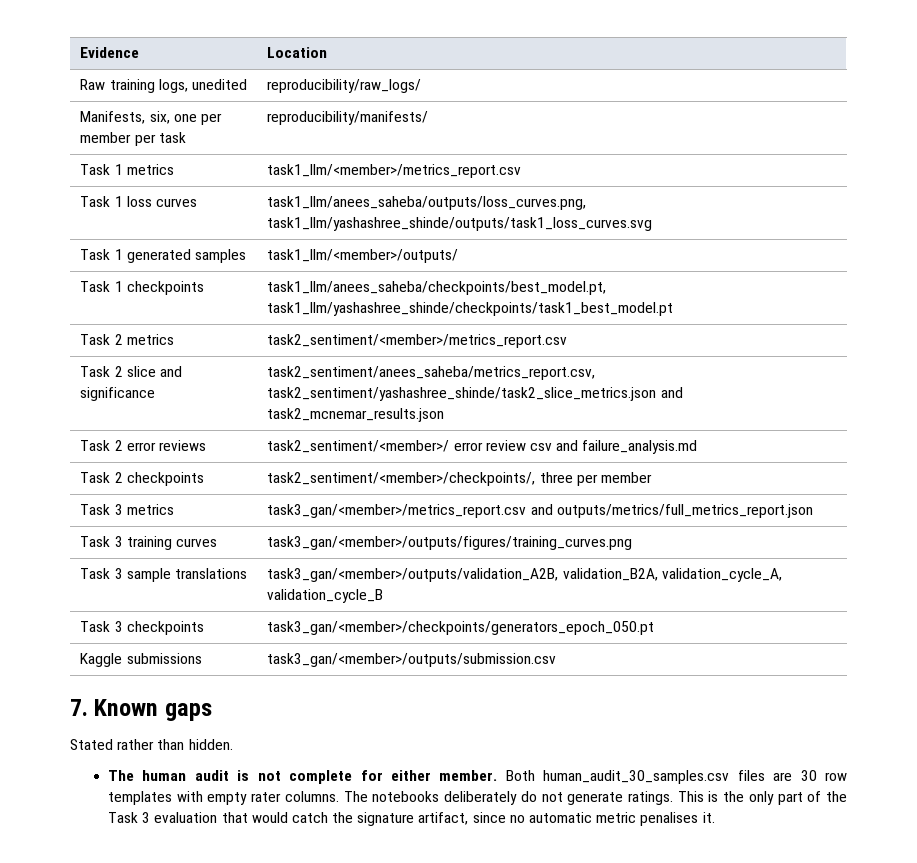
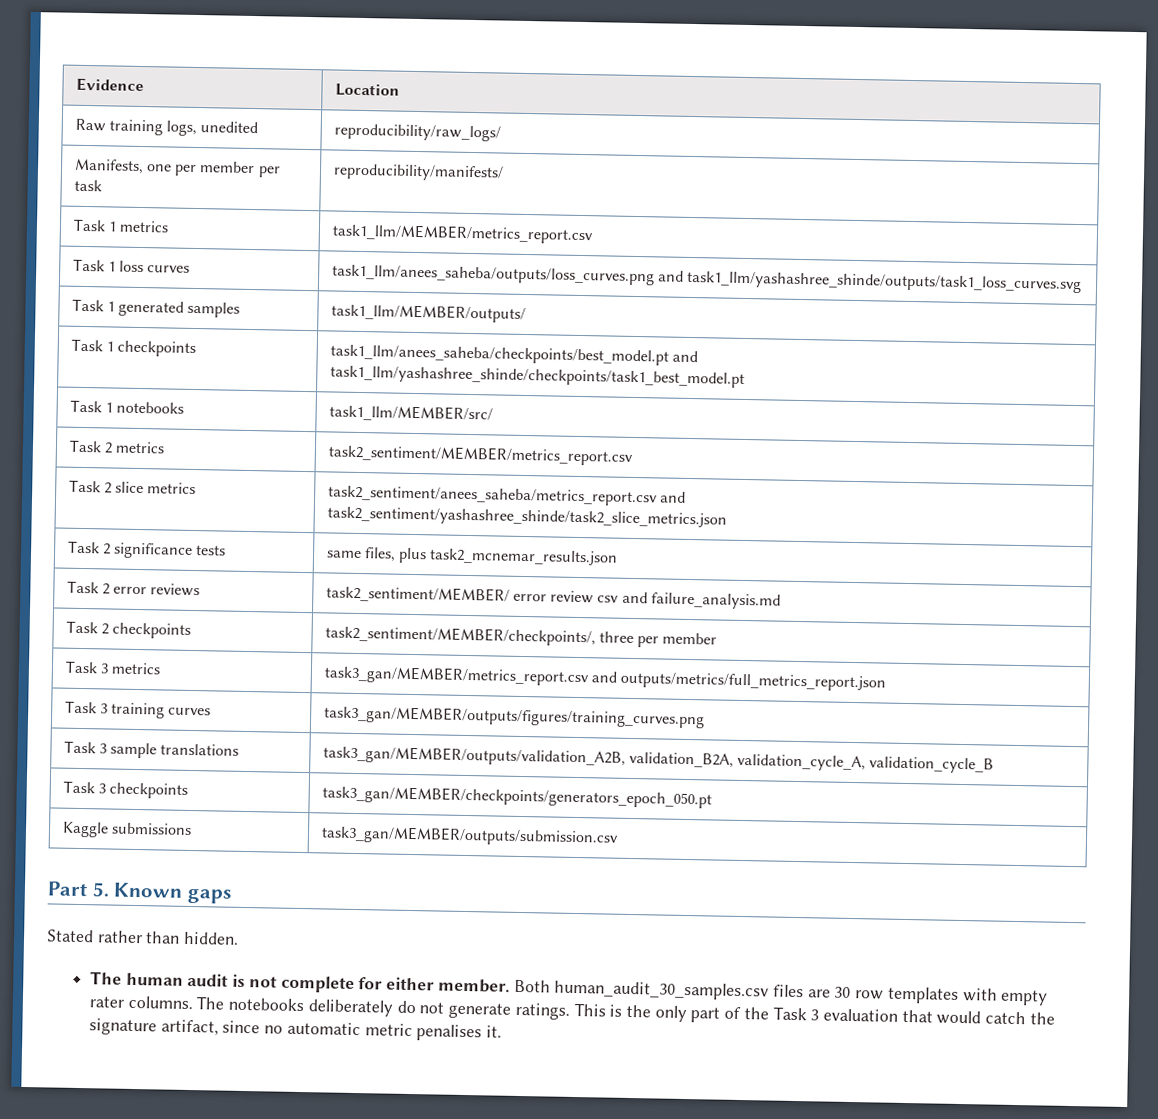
- Manifests, six, one per member per task | reproducibility/manifests/
+ Manifests, one per member per task | reproducibility/manifests/
- Task 1 metrics | task1_llm/<member>/metrics_report.csv
+ Task 1 metrics | task1_llm/MEMBER/metrics_report.csv
- Task 1 loss curves | task1_llm/anees_saheba/outputs/loss_curves.png, task1_llm/yashashree_shinde/outputs/task1_loss_curves.svg
+ Task 1 loss curves | task1_llm/anees_saheba/outputs/loss_curves.png and task1_llm/yashashree_shinde/outputs/task1_loss_curves.svg
- Task 1 generated samples | task1_llm/<member>/outputs/
+ Task 1 generated samples | task1_llm/MEMBER/outputs/
- Task 1 checkpoints | task1_llm/anees_saheba/checkpoints/best_model.pt, task1_llm/yashashree_shinde/checkpoints/task1_best_model.pt
+ Task 1 checkpoints | task1_llm/anees_saheba/checkpoints/best_model.pt and task1_llm/yashashree_shinde/checkpoints/task1_best_model.pt
+ Task 1 notebooks | task1_llm/MEMBER/src/
- Task 2 metrics | task2_sentiment/<member>/metrics_report.csv
+ Task 2 metrics | task2_sentiment/MEMBER/metrics_report.csv
- Task 2 slice and significance | task2_sentiment/anees_saheba/metrics_report.csv, task2_sentiment/yashashree_shinde/task2_slice_metrics.json and task2_mcnemar_results.json
+ Task 2 slice metrics | task2_sentiment/anees_saheba/metrics_report.csv and task2_sentiment/yashashree_shinde/task2_slice_metrics.json
+ Task 2 significance tests | same files, plus task2_mcnemar_results.json
- Task 2 error reviews | task2_sentiment/<member>/ error review csv and failure_analysis.md
+ Task 2 error reviews | task2_sentiment/MEMBER/ error review csv and failure_analysis.md
- Task 2 checkpoints | task2_sentiment/<member>/checkpoints/, three per member
+ Task 2 checkpoints | task2_sentiment/MEMBER/checkpoints/, three per member
- Task 3 metrics | task3_gan/<member>/metrics_report.csv and outputs/metrics/full_metrics_report.json
+ Task 3 metrics | task3_gan/MEMBER/metrics_report.csv and outputs/metrics/full_metrics_report.json
- Task 3 training curves | task3_gan/<member>/outputs/figures/training_curves.png
+ Task 3 training curves | task3_gan/MEMBER/outputs/figures/training_curves.png
- Task 3 sample translations | task3_gan/<member>/outputs/validation_A2B, validation_B2A, validation_cycle_A, validation_cycle_B
+ Task 3 sample translations | task3_gan/MEMBER/outputs/validation_A2B, validation_B2A, validation_cycle_A, validation_cycle_B
- Task 3 checkpoints | task3_gan/<member>/checkpoints/generators_epoch_050.pt
+ Task 3 checkpoints | task3_gan/MEMBER/checkpoints/generators_epoch_050.pt
- Kaggle submissions | task3_gan/<member>/outputs/submission.csv
- 7. Known gaps
+ Kaggle submissions | task3_gan/MEMBER/outputs/submission.csv
+ Part 5. Known gaps

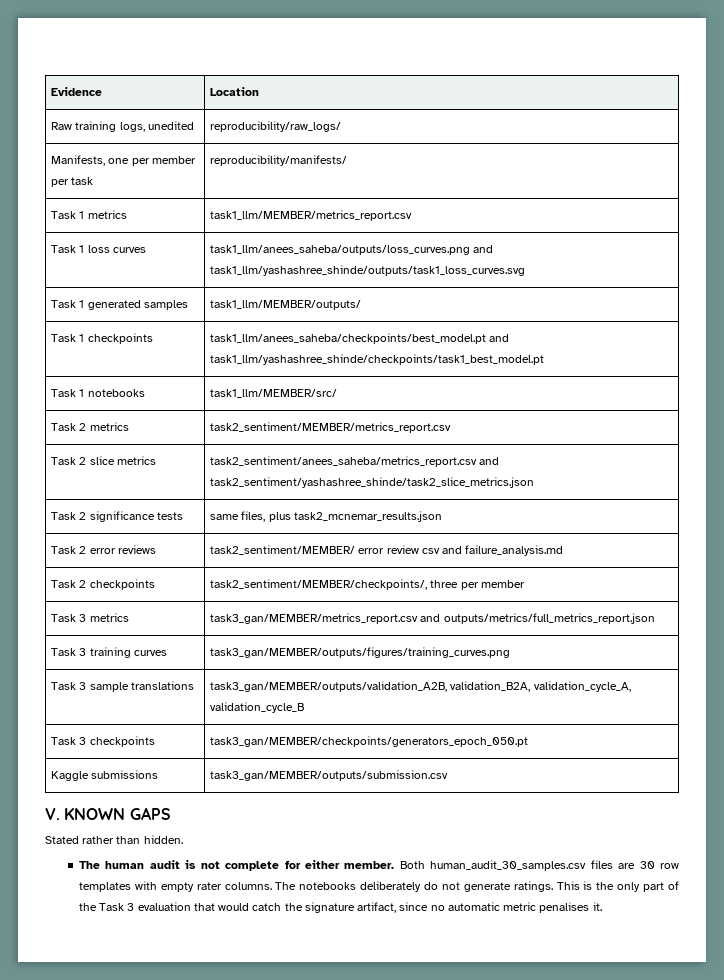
- Part 5. Known gaps
+ V. KNOWN GAPS

